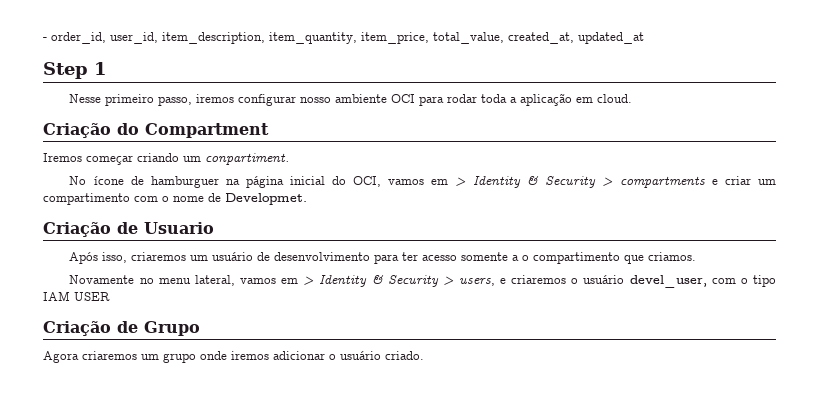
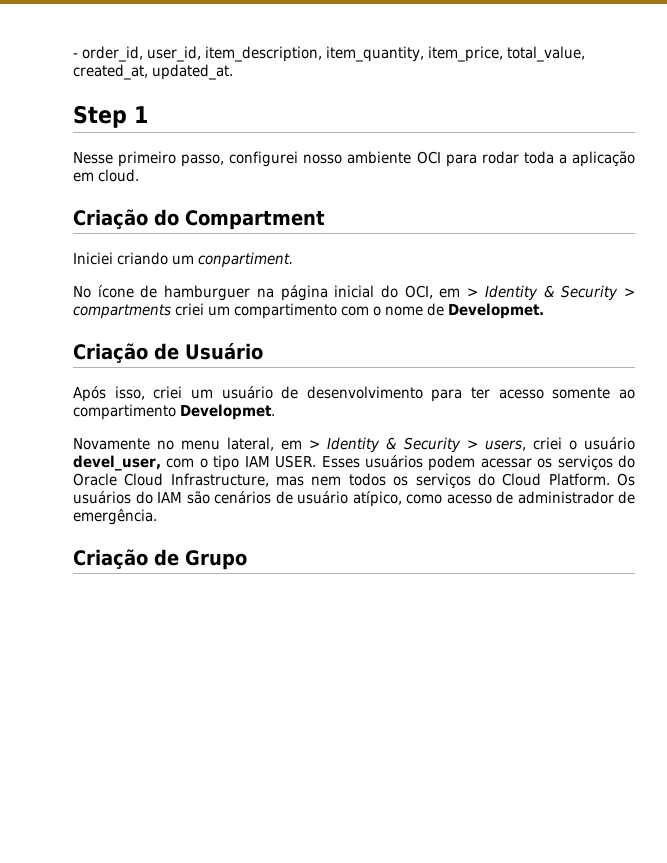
- - order_id, user_id, item_description, item_quantity, item_price, total_value, created_at, updated_at
+ - order_id, user_id, item_description, item_quantity, item_price, total_value, created_at, updated_at.
- Nesse primeiro passo, iremos configurar nosso ambiente OCI para rodar toda a aplicação em cloud.
+ Nesse primeiro passo, configurei nosso ambiente OCI para rodar toda a aplicação em cloud.
- Iremos começar criando um conpartiment.
+ Iniciei criando um conpartiment.
- No ícone de hamburguer na página inicial do OCI, vamos em > Identity & Security > compartments e criar um compartimento com o nome de Developmet.
+ No ícone de hamburguer na página inicial do OCI, em > Identity & Security > compartments criei um compartimento com o nome de Developmet.
- Criação de Usuario
+ Criação de Usuário
- Após isso, criaremos um usuário de desenvolvimento para ter acesso somente a o compartimento que criamos.
+ Após isso, criei um usuário de desenvolvimento para ter acesso somente ao compartimento Developmet.
- Novamente no menu lateral, vamos em > Identity & Security > users, e criaremos o usuário devel_user, com o tipo IAM USER
+ Novamente no menu lateral, em > Identity & Security > users, criei o usuário devel_user, com o tipo IAM USER. Esses usuários podem acessar os serviços do Oracle Cloud Infrastructure, mas nem todos os serviços do Cloud Platform. Os usuários do IAM são cenários de usuário atípico, como acesso de administrador de emergência.
  Criação de Grupo
- Agora criaremos um grupo onde iremos adicionar o usuário criado.

